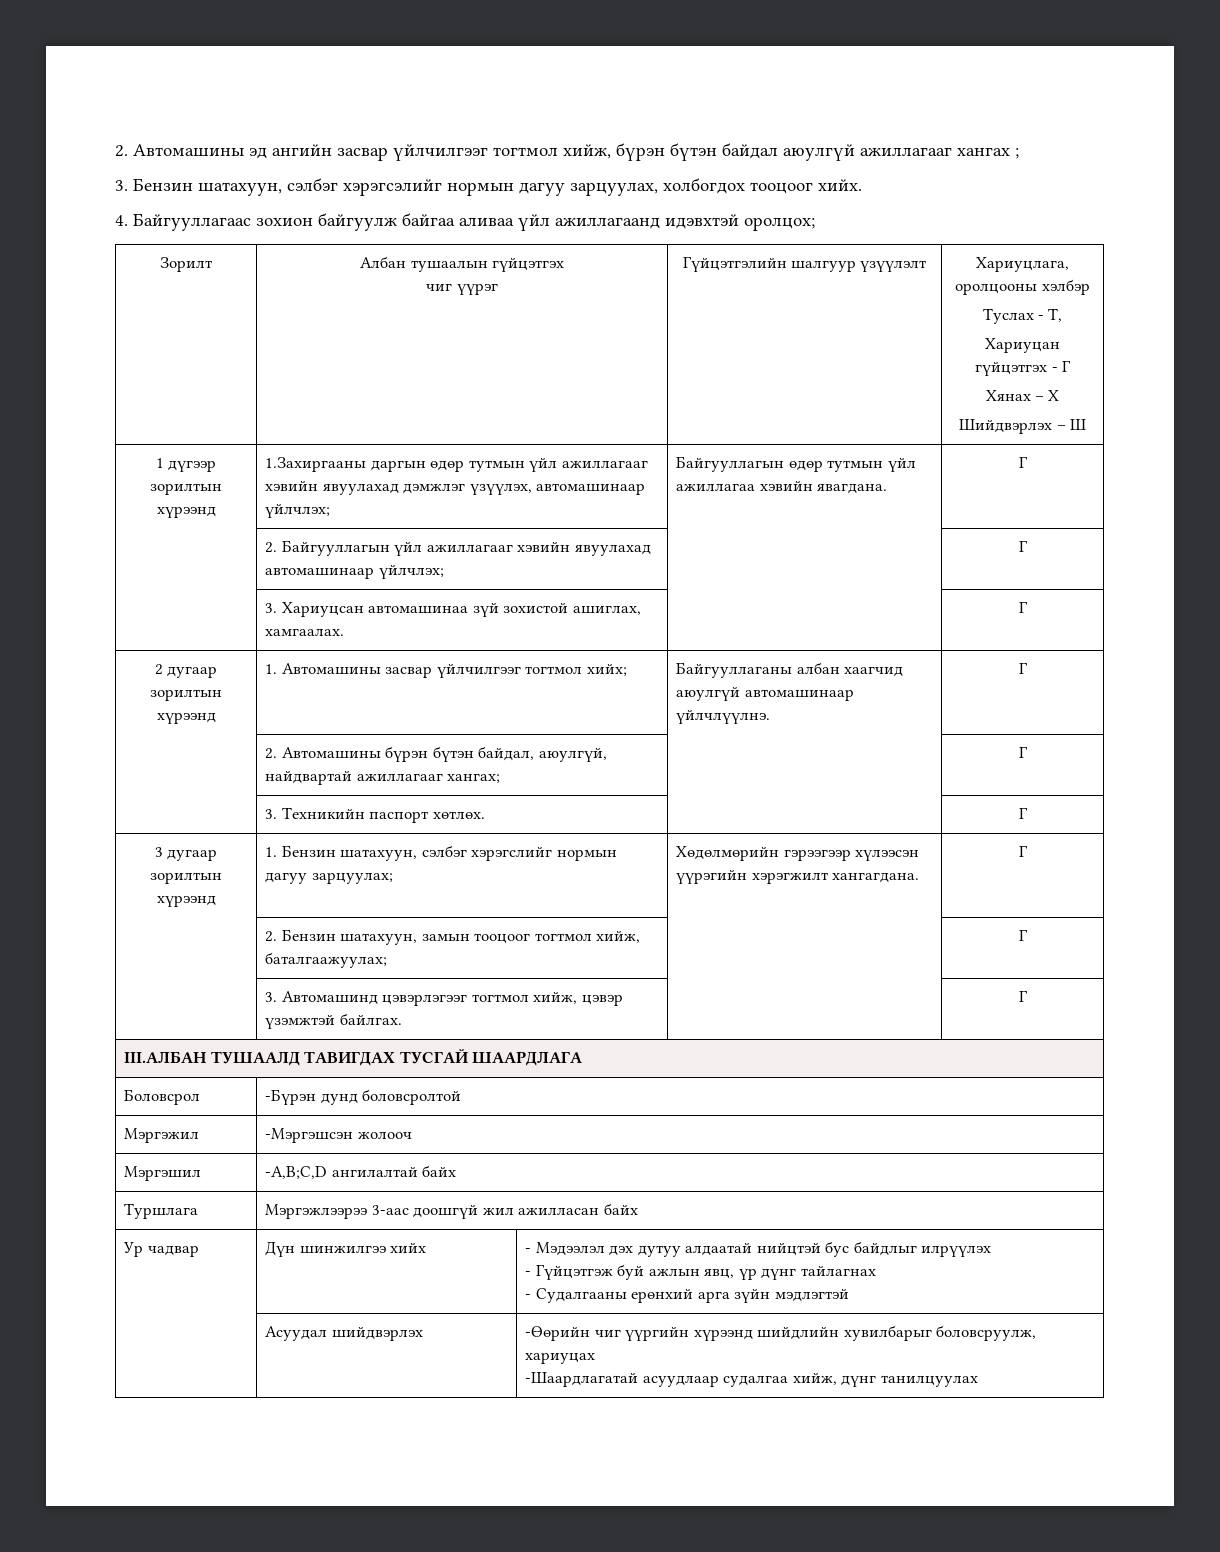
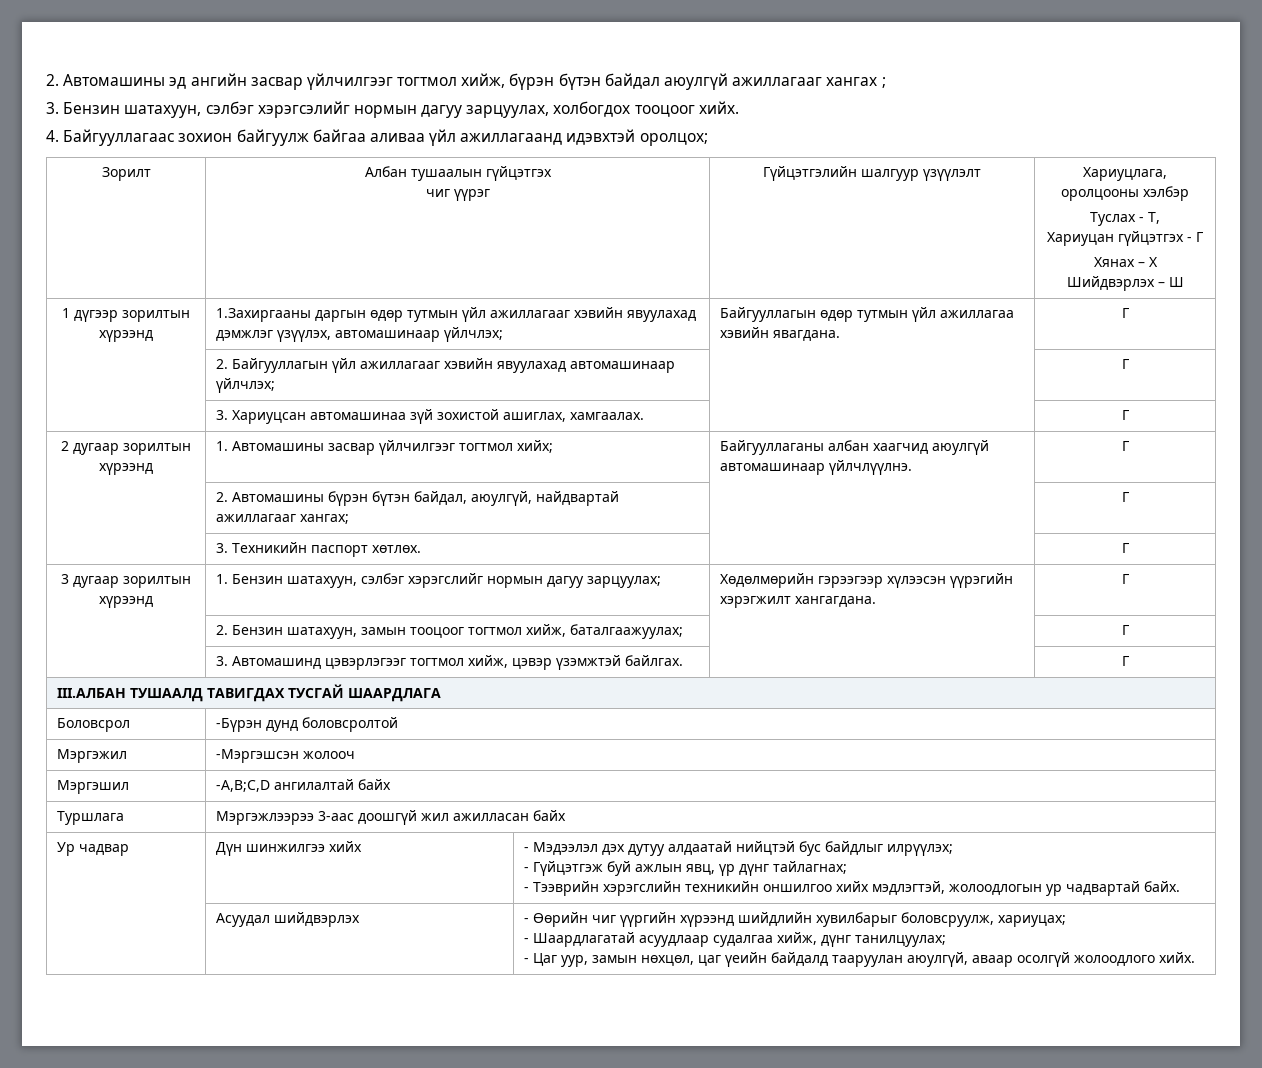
- Ур чадвар | Дүн шинжилгээ хийх | - Мэдээлэл дэх дутуу алдаатай нийцтэй бус байдлыг илрүүлэх
- - Гүйцэтгэж буй ажлын явц, үр дүнг тайлагнах
- - Судалгааны ерөнхий арга зүйн мэдлэгтэй
+ Ур чадвар | Дүн шинжилгээ хийх | - Мэдээлэл дэх дутуу алдаатай нийцтэй бус байдлыг илрүүлэх;
+ - Гүйцэтгэж буй ажлын явц, үр дүнг тайлагнах;
+ - Тээврийн хэрэгслийн техникийн оншилгоо хийх мэдлэгтэй, жолоодлогын ур чадвартай байх.
- | Асуудал шийдвэрлэх | -Өөрийн чиг үүргийн хүрээнд шийдлийн хувилбарыг боловсруулж, хариуцах
- -Шаардлагатай асуудлаар судалгаа хийж, дүнг танилцуулах
+ | Асуудал шийдвэрлэх | - Өөрийн чиг үүргийн хүрээнд шийдлийн хувилбарыг боловсруулж, хариуцах;
+ - Шаардлагатай асуудлаар судалгаа хийж, дүнг танилцуулах;
+ - Цаг уур, замын нөхцөл, цаг үеийн байдалд тааруулан аюулгүй, аваар осолгүй жолоодлого хийх.

